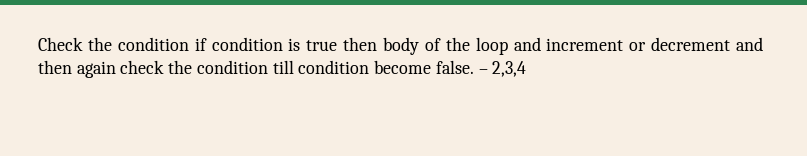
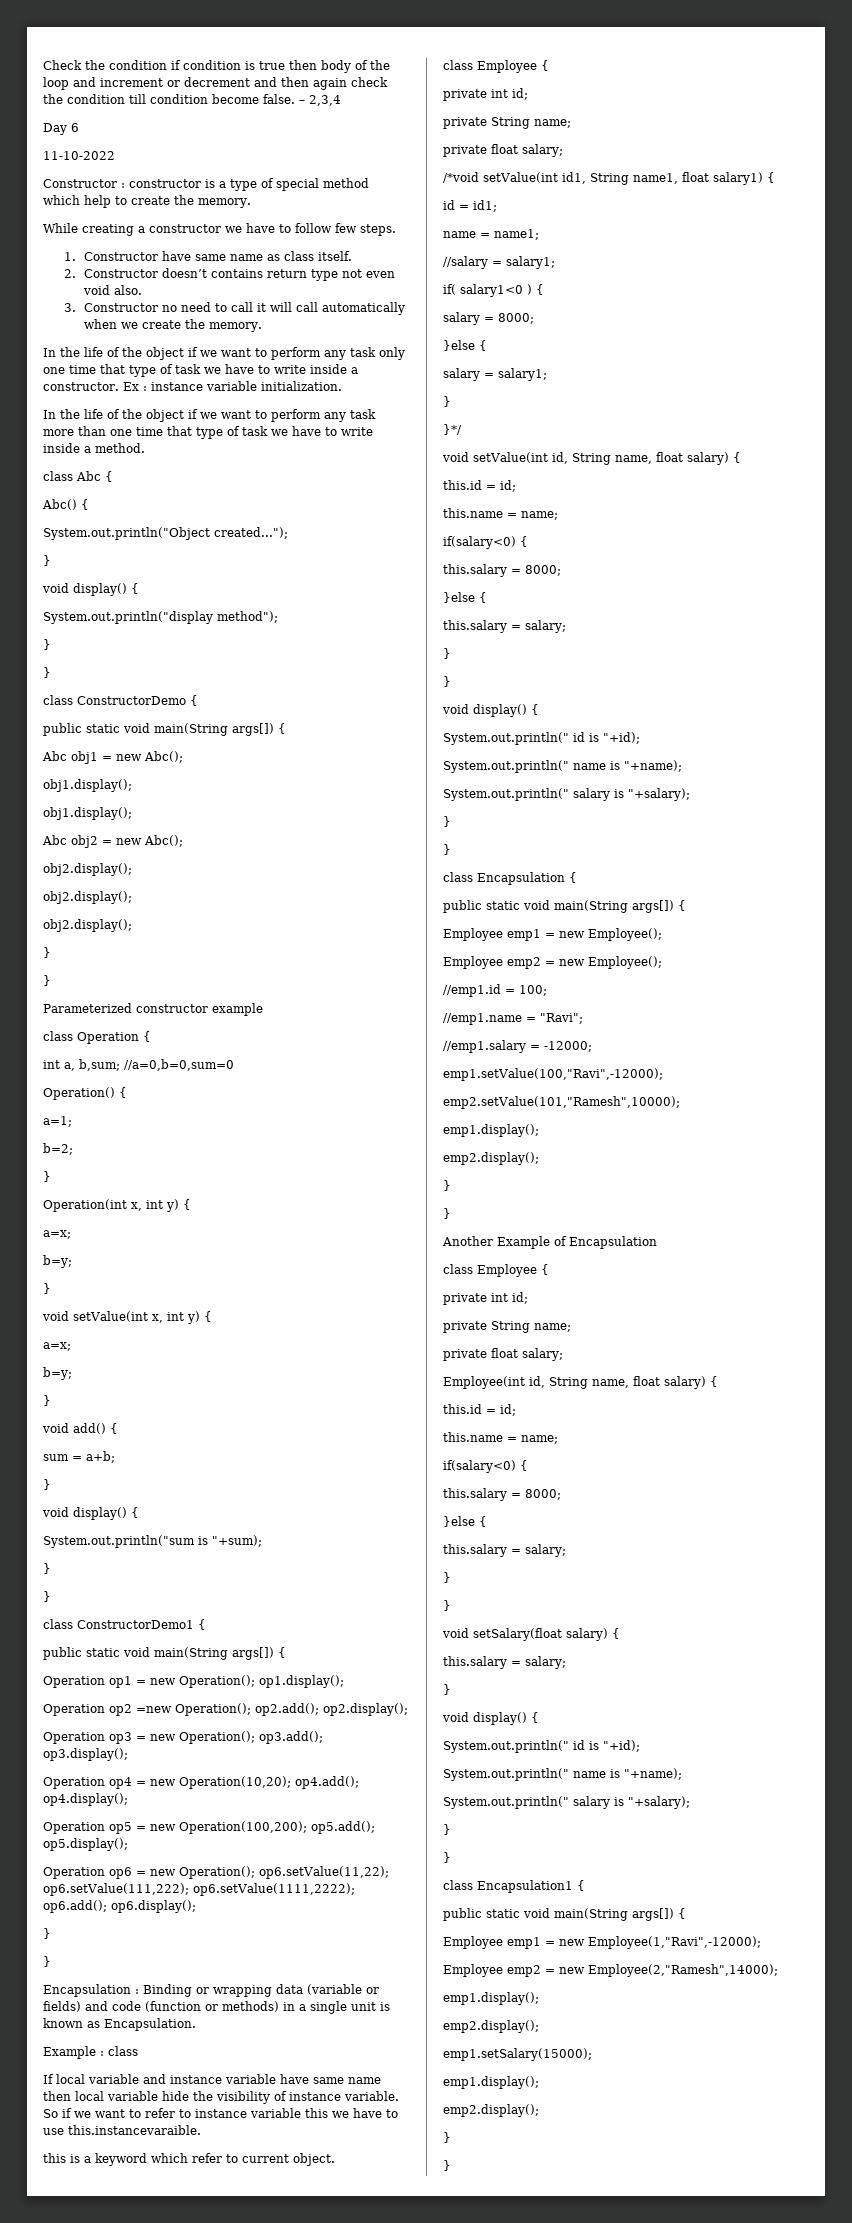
+ Day 6
+ 11-10-2022
+ Constructor : constructor is a type of special method which help to create the memory.
+ While creating a constructor we have to follow few steps.
+ 1. Constructor have same name as class itself.
+ 2. Constructor doesn’t contains return type not even void also.
+ 3. Constructor no need to call it will call automatically when we create the memory.
+ In the life of the object if we want to perform any task only one time that type of task we have to write inside a constructor. Ex : instance variable initialization.
+ In the life of the object if we want to perform any task more than one time that type of task we have to write inside a method.
+ class Abc {
+ Abc() {
+ System.out.println("Object created...");
+ }
+ void display() {
+ System.out.println("display method");
+ }
+ }
+ class ConstructorDemo {
+ public static void main(String args[]) {
+ Abc obj1 = new Abc();
+ obj1.display();
+ obj1.display();
+ Abc obj2 = new Abc();
+ obj2.display();
+ obj2.display();
+ obj2.display();
+ }
+ }
+ Parameterized constructor example
+ class Operation {
+ int a, b,sum; //a=0,b=0,sum=0
+ Operation() {
+ a=1;
+ b=2;
+ }
+ Operation(int x, int y) {
+ a=x;
+ b=y;
+ }
+ void setValue(int x, int y) {
+ a=x;
+ b=y;
+ }
+ void add() {
+ sum = a+b;
+ }
+ void display() {
+ System.out.println("sum is "+sum);
+ }
+ }
+ class ConstructorDemo1 {
+ public static void main(String args[]) {
+ Operation op1 = new Operation(); op1.display();
+ Operation op2 =new Operation(); op2.add(); op2.display();
+ Operation op3 = new Operation(); op3.add(); op3.display();
+ Operation op4 = new Operation(10,20); op4.add(); op4.display();
+ Operation op5 = new Operation(100,200); op5.add(); op5.display();
+ Operation op6 = new Operation(); op6.setValue(11,22); op6.setValue(111,222); op6.setValue(1111,2222); op6.add(); op6.display();
+ }
+ }
+ Encapsulation : Binding or wrapping data (variable or fields) and code (function or methods) in a single unit is known as Encapsulation.
+ Example : class
+ If local variable and instance variable have same name then local variable hide the visibility of instance variable. So if we want to refer to instance variable this we have to use this.instancevaraible.
+ this is a keyword which refer to current object.
+ class Employee {
+ private int id;
+ private String name;
+ private float salary;
+ /*void setValue(int id1, String name1, float salary1) {
+ id = id1;
+ name = name1;
+ //salary = salary1;
+ if( salary1<0 ) {
+ salary = 8000;
+ }else {
+ salary = salary1;
+ }
+ }*/
+ void setValue(int id, String name, float salary) {
+ this.id = id;
+ this.name = name;
+ if(salary<0) {
+ this.salary = 8000;
+ }else {
+ this.salary = salary;
+ }
+ }
+ void display() {
+ System.out.println(" id is "+id);
+ System.out.println(" name is "+name);
+ System.out.println(" salary is "+salary);
+ }
+ }
+ class Encapsulation {
+ public static void main(String args[]) {
+ Employee emp1 = new Employee();
+ Employee emp2 = new Employee();
+ //emp1.id = 100;
+ //emp1.name = "Ravi";
+ //emp1.salary = -12000;
+ emp1.setValue(100,"Ravi",-12000);
+ emp2.setValue(101,"Ramesh",10000);
+ emp1.display();
+ emp2.display();
+ }
+ }
+ Another Example of Encapsulation
+ class Employee {
+ private int id;
+ private String name;
+ private float salary;
+ Employee(int id, String name, float salary) {
+ this.id = id;
+ this.name = name;
+ if(salary<0) {
+ this.salary = 8000;
+ }else {
+ this.salary = salary;
+ }
+ }
+ void setSalary(float salary) {
+ this.salary = salary;
+ }
+ void display() {
+ System.out.println(" id is "+id);
+ System.out.println(" name is "+name);
+ System.out.println(" salary is "+salary);
+ }
+ }
+ class Encapsulation1 {
+ public static void main(String args[]) {
+ Employee emp1 = new Employee(1,"Ravi",-12000);
+ Employee emp2 = new Employee(2,"Ramesh",14000);
+ emp1.display();
+ emp2.display();
+ emp1.setSalary(15000);
+ emp1.display();
+ emp2.display();
+ }
+ }

